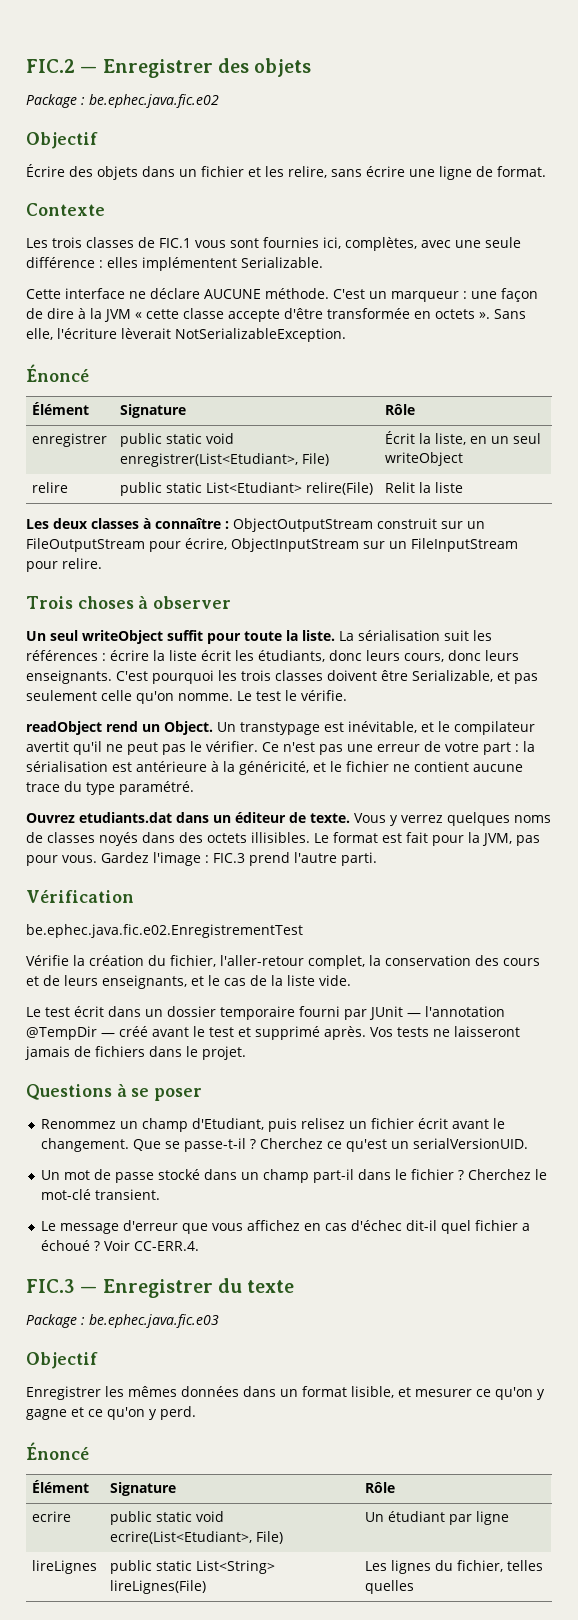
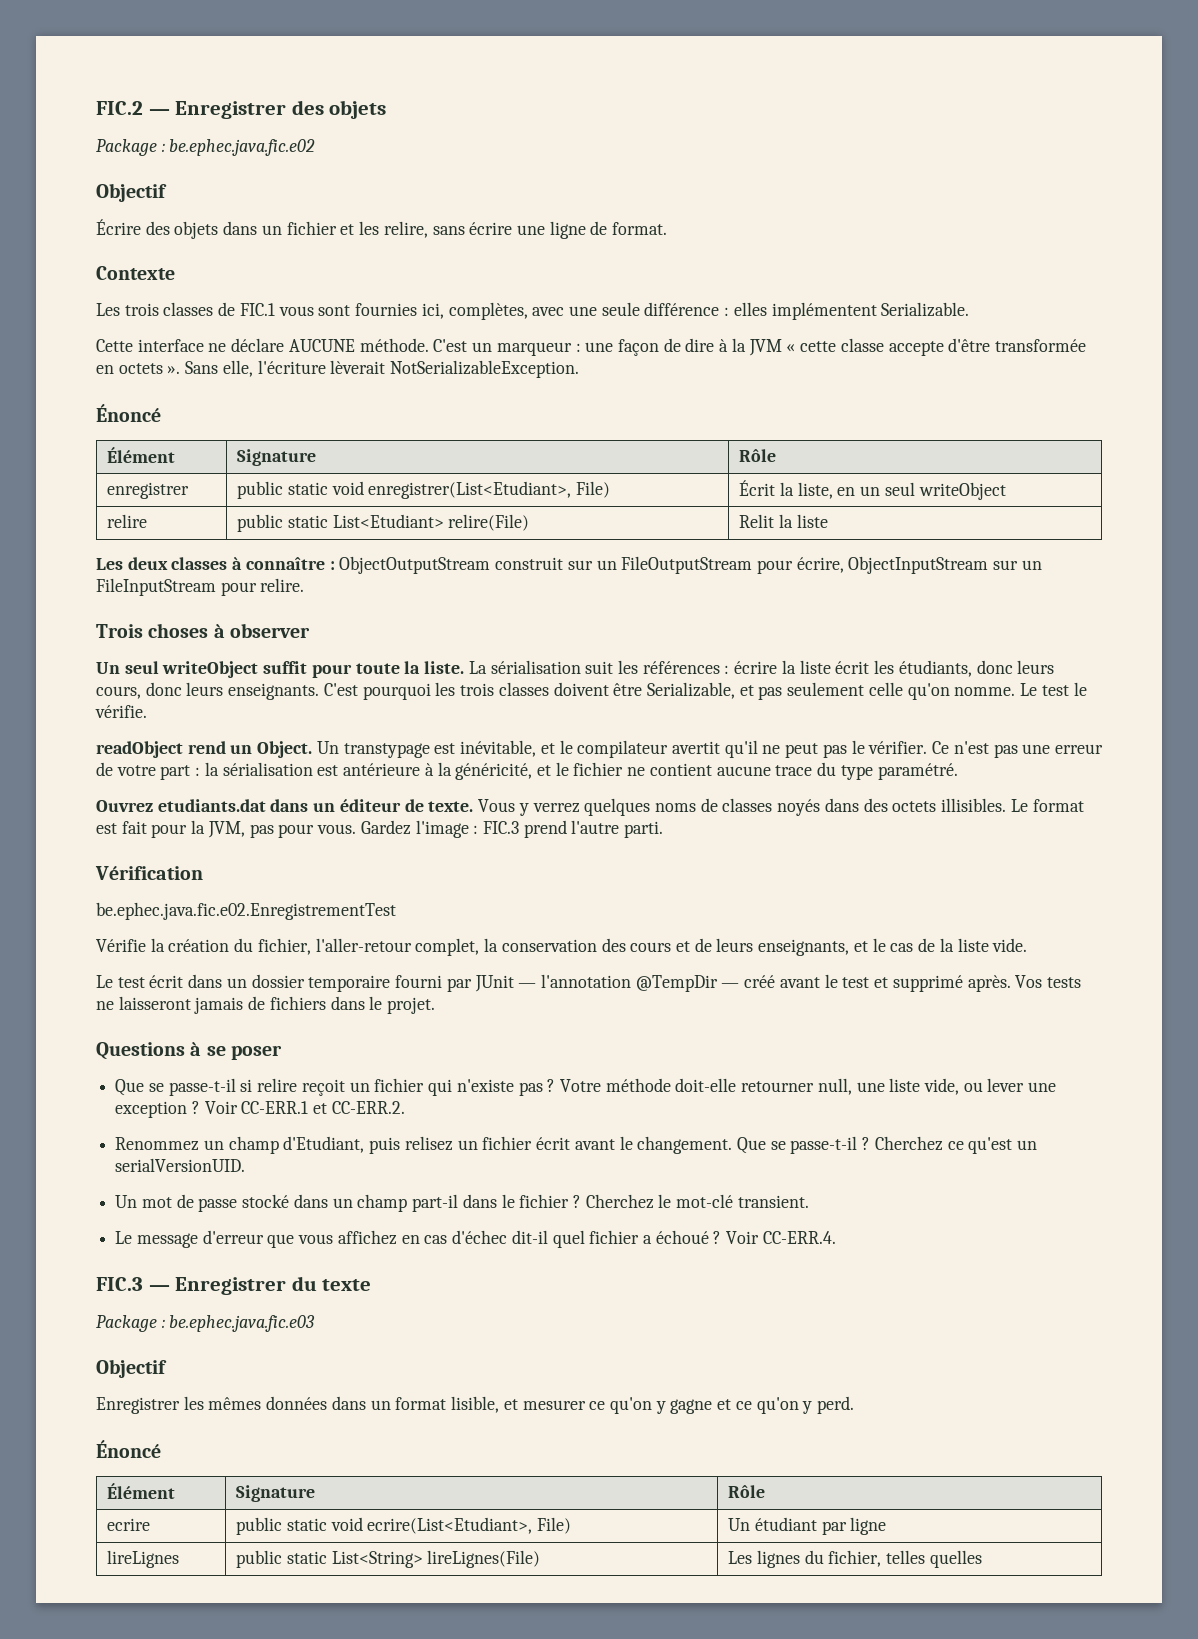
+ Que se passe-t-il si relire reçoit un fichier qui n'existe pas ? Votre méthode doit-elle retourner null, une liste vide, ou lever une exception ? Voir CC-ERR.1 et CC-ERR.2.

